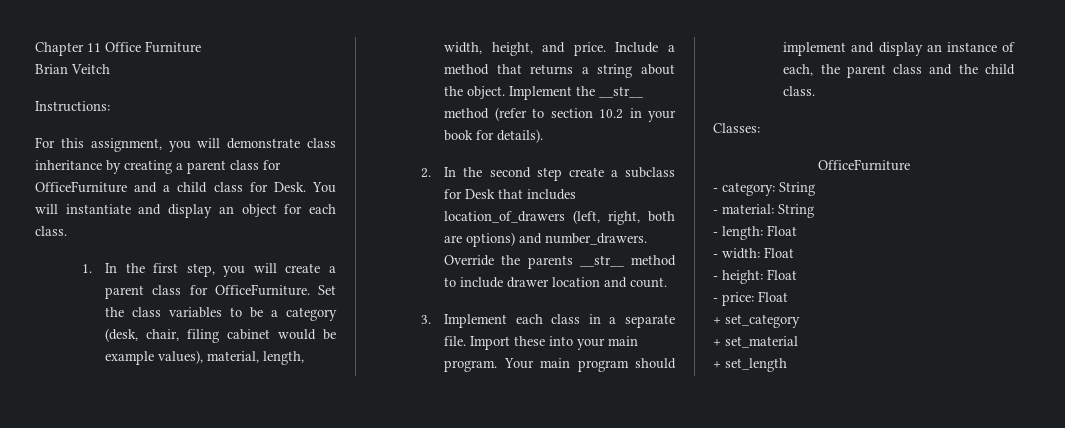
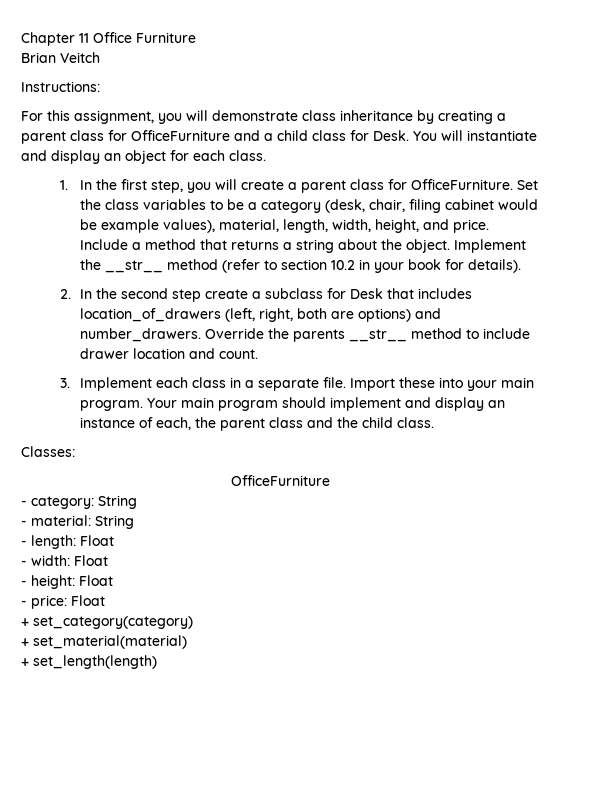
- + set_category
- + set_material
- + set_length
+ + set_category(category)
+ + set_material(material)
+ + set_length(length)

